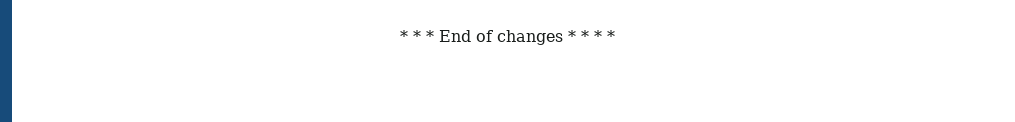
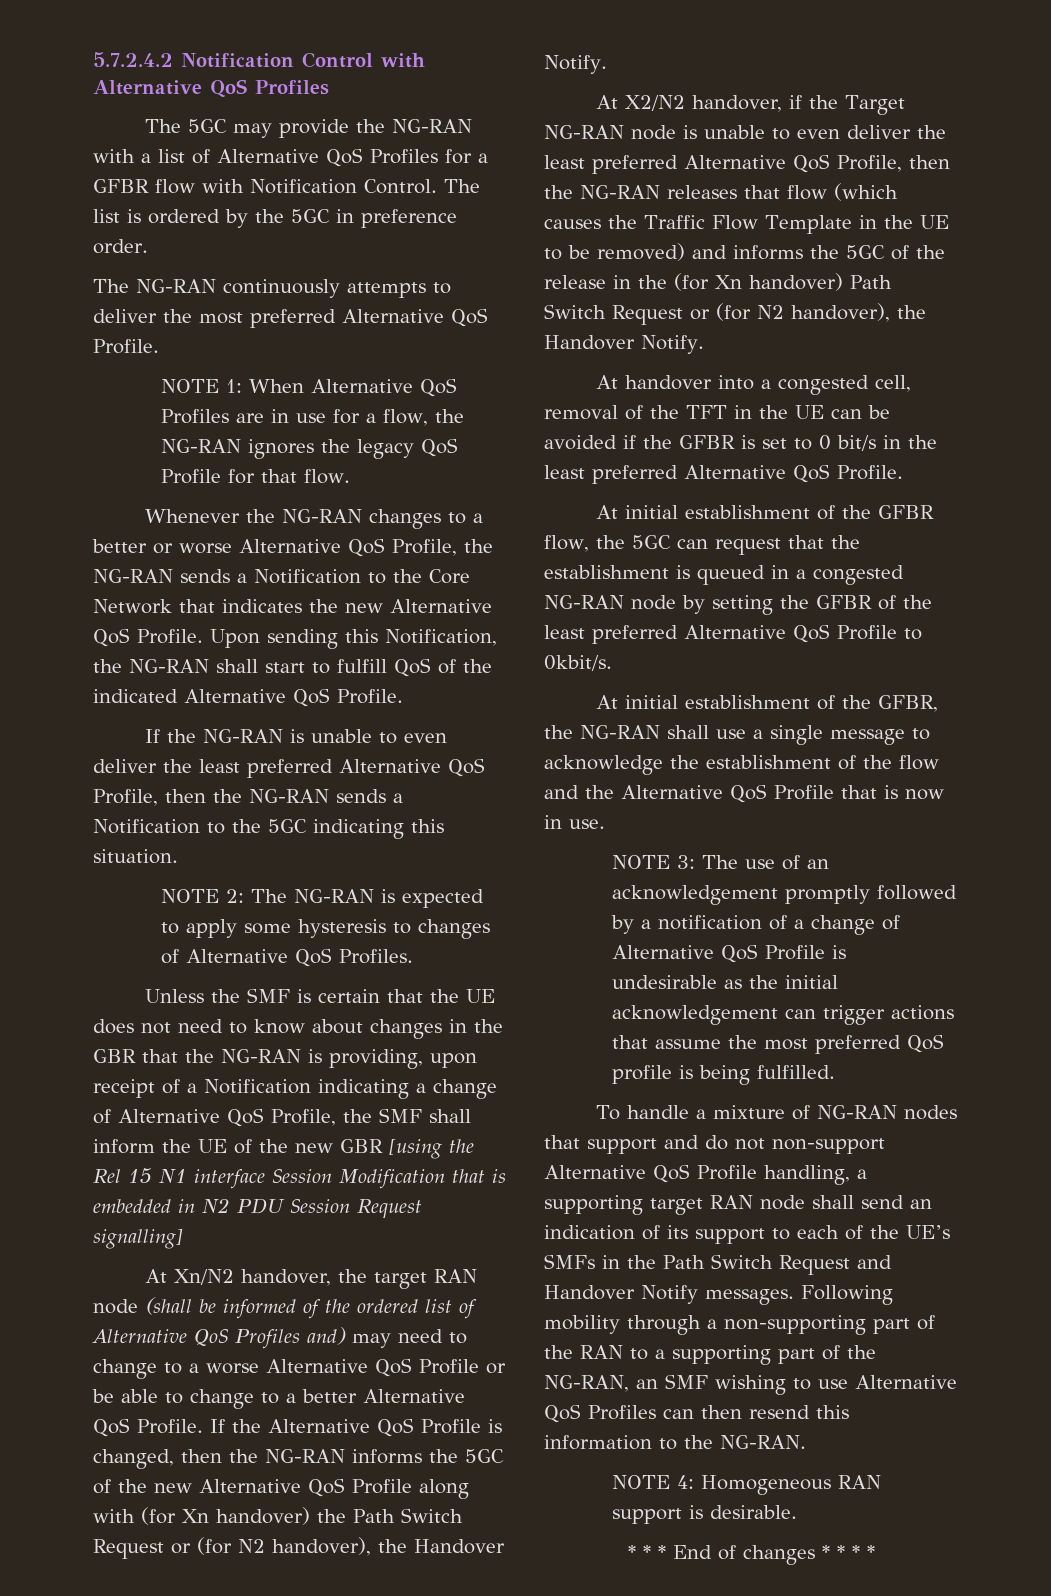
+ 5.7.2.4.2 Notification Control with Alternative QoS Profiles
+ The 5GC may provide the NG-RAN with a list of Alternative QoS Profiles for a GFBR flow with Notification Control. The list is ordered by the 5GC in preference order.
+ The NG-RAN continuously attempts to deliver the most preferred Alternative QoS Profile.
+ NOTE 1: When Alternative QoS Profiles are in use for a flow, the NG-RAN ignores the legacy QoS Profile for that flow.
+ Whenever the NG-RAN changes to a better or worse Alternative QoS Profile, the NG-RAN sends a Notification to the Core Network that indicates the new Alternative QoS Profile. Upon sending this Notification, the NG-RAN shall start to fulfill QoS of the indicated Alternative QoS Profile.
+ If the NG-RAN is unable to even deliver the least preferred Alternative QoS Profile, then the NG-RAN sends a Notification to the 5GC indicating this situation.
+ NOTE 2: The NG-RAN is expected to apply some hysteresis to changes of Alternative QoS Profiles.
+ Unless the SMF is certain that the UE does not need to know about changes in the GBR that the NG-RAN is providing, upon receipt of a Notification indicating a change of Alternative QoS Profile, the SMF shall inform the UE of the new GBR [using the Rel 15 N1 interface Session Modification that is embedded in N2 PDU Session Request signalling]
+ At Xn/N2 handover, the target RAN node (shall be informed of the ordered list of Alternative QoS Profiles and) may need to change to a worse Alternative QoS Profile or be able to change to a better Alternative QoS Profile. If the Alternative QoS Profile is changed, then the NG-RAN informs the 5GC of the new Alternative QoS Profile along with (for Xn handover) the Path Switch Request or (for N2 handover), the Handover Notify.
+ At X2/N2 handover, if the Target NG-RAN node is unable to even deliver the least preferred Alternative QoS Profile, then the NG-RAN releases that flow (which causes the Traffic Flow Template in the UE to be removed) and informs the 5GC of the release in the (for Xn handover) Path Switch Request or (for N2 handover), the Handover Notify.
+ At handover into a congested cell, removal of the TFT in the UE can be avoided if the GFBR is set to 0 bit/s in the least preferred Alternative QoS Profile.
+ At initial establishment of the GFBR flow, the 5GC can request that the establishment is queued in a congested NG-RAN node by setting the GFBR of the least preferred Alternative QoS Profile to 0kbit/s.
+ At initial establishment of the GFBR, the NG-RAN shall use a single message to acknowledge the establishment of the flow and the Alternative QoS Profile that is now in use.
+ NOTE 3: The use of an acknowledgement promptly followed by a notification of a change of Alternative QoS Profile is undesirable as the initial acknowledgement can trigger actions that assume the most preferred QoS profile is being fulfilled.
+ To handle a mixture of NG-RAN nodes that support and do not non-support Alternative QoS Profile handling, a supporting target RAN node shall send an indication of its support to each of the UE’s SMFs in the Path Switch Request and Handover Notify messages. Following mobility through a non-supporting part of the RAN to a supporting part of the NG-RAN, an SMF wishing to use Alternative QoS Profiles can then resend this information to the NG-RAN.
+ NOTE 4: Homogeneous RAN support is desirable.

